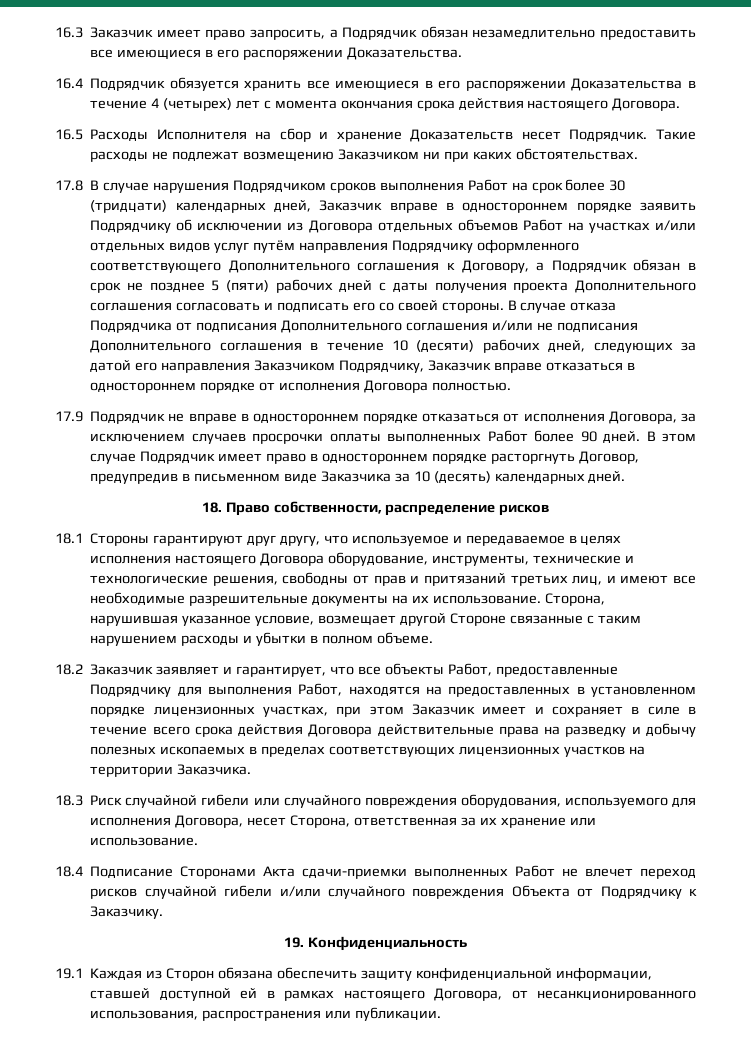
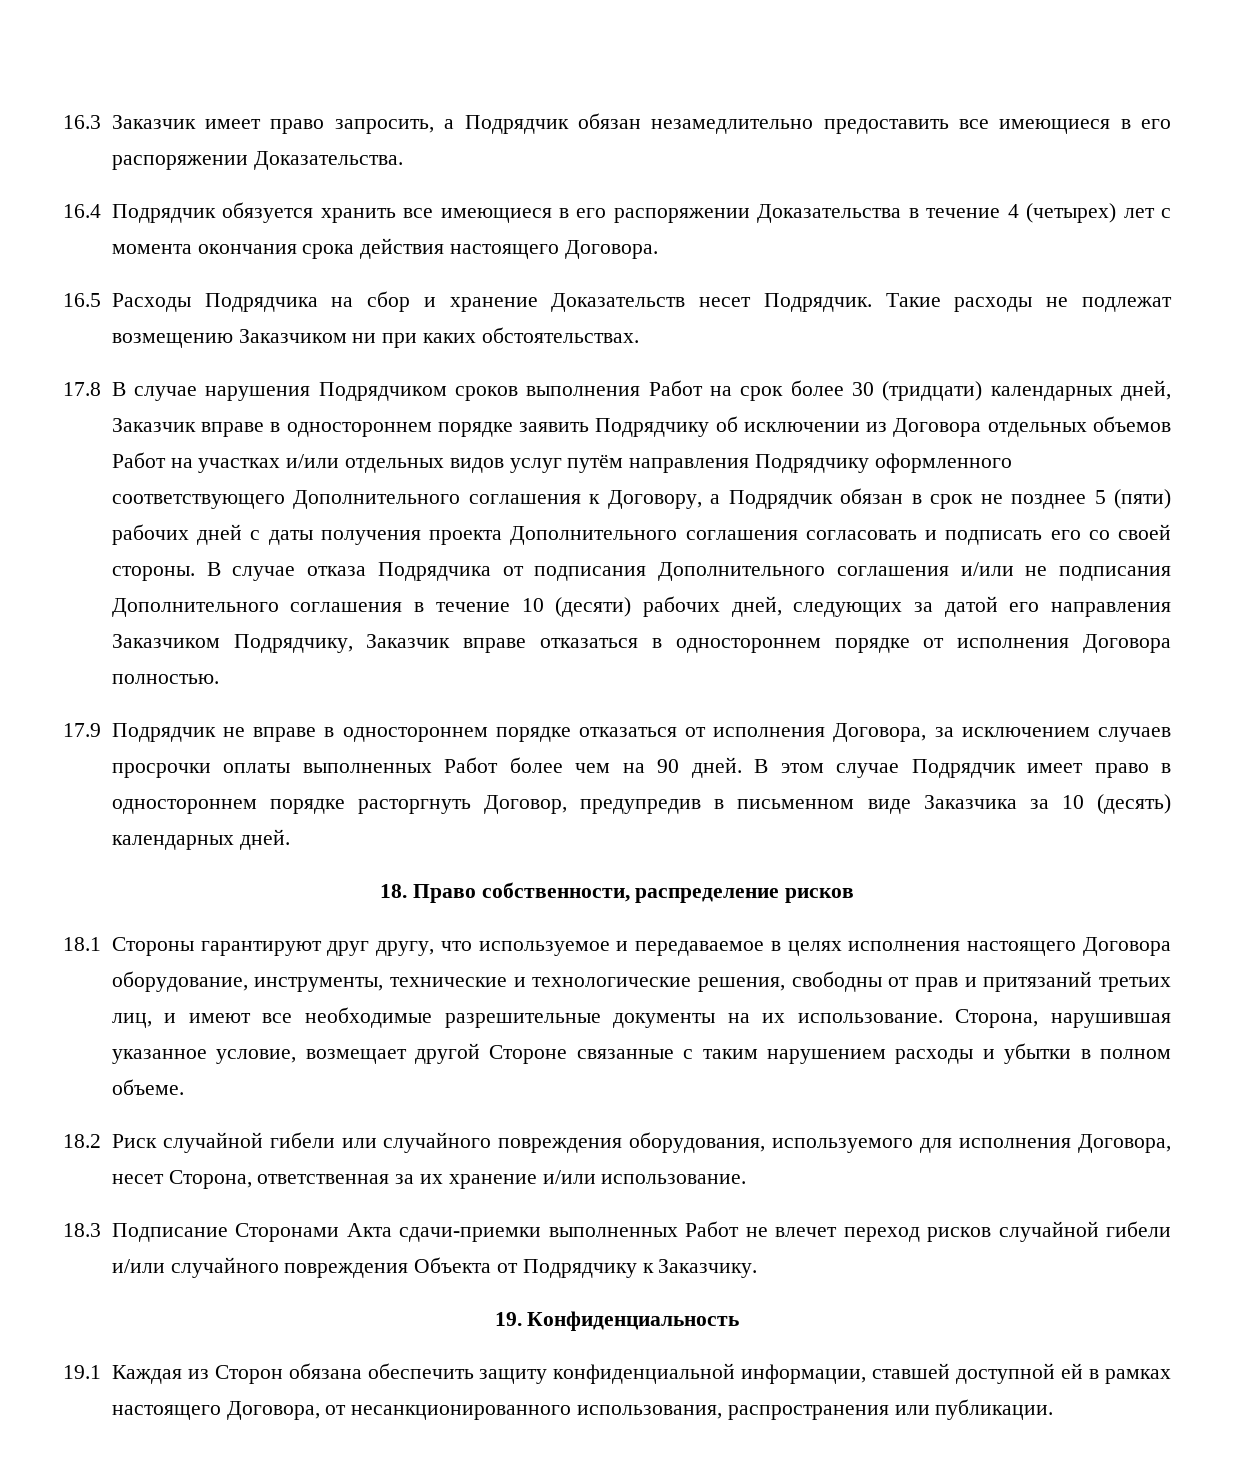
- 16.5 Расходы Исполнителя на сбор и хранение Доказательств несет Подрядчик.
+ 16.5 Расходы Подрядчика на сбор и хранение Доказательств несет Подрядчик.
- 17.9 Подрядчик не вправе в одностороннем порядке отказаться от исполнения Договора, за исключением случаев просрочки оплаты выполненных Работ более 90 дней.
+ 17.9 Подрядчик не вправе в одностороннем порядке отказаться от исполнения Договора, за исключением случаев просрочки оплаты выполненных Работ более чем на 90 дней.
- 18.2 Заказчик заявляет и гарантирует, что все объекты Работ, предоставленные Подрядчику для выполнения Работ, находятся на предоставленных в установленном порядке лицензионных участках, при этом Заказчик имеет и сохраняет в силе в течение всего срока действия Договора действительные права на разведку и добычу полезных ископаемых в пределах соответствующих лицензионных участков на территории Заказчика.
- 18.3 Риск случайной гибели или случайного повреждения оборудования, используемого для исполнения Договора, несет Сторона, ответственная за их хранение или использование.
+ 18.2 Риск случайной гибели или случайного повреждения оборудования, используемого для исполнения Договора, несет Сторона, ответственная за их хранение и/или использование.
- 18.4 Подписание Сторонами Акта сдачи-приемки выполненных Работ не влечет переход рисков случайной гибели и/или случайного повреждения Объекта от Подрядчику к Заказчику.
+ 18.3 Подписание Сторонами Акта сдачи-приемки выполненных Работ не влечет переход рисков случайной гибели и/или случайного повреждения Объекта от Подрядчику к Заказчику.

